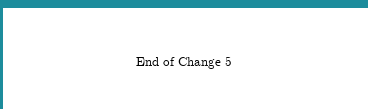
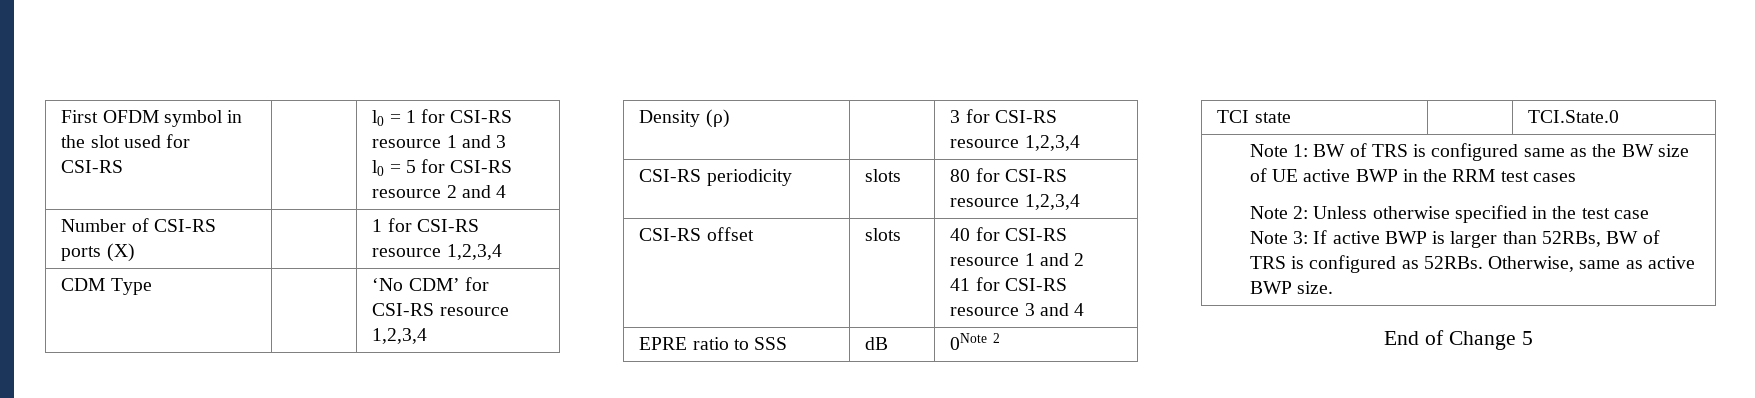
+ First OFDM symbol in the slot used for CSI-RS | | l0 = 1 for CSI-RS resource 1 and 3
+ l0 = 5 for CSI-RS resource 2 and 4
+ Number of CSI-RS ports (X) | | 1 for CSI-RS resource 1,2,3,4
+ CDM Type | | ‘No CDM’ for CSI-RS resource 1,2,3,4
+ Density (ρ) | | 3 for CSI-RS resource 1,2,3,4
+ CSI-RS periodicity | slots | 80 for CSI-RS resource 1,2,3,4
+ CSI-RS offset | slots | 40 for CSI-RS resource 1 and 2
+ 41 for CSI-RS resource 3 and 4
+ EPRE ratio to SSS | dB | 0Note 2
+ TCI state | | TCI.State.0
+ Note 1: BW of TRS is configured same as the BW size of UE active BWP in the RRM test cases
+ Note 2: Unless otherwise specified in the test case
+ Note 3: If active BWP is larger than 52RBs, BW of TRS is configured as 52RBs. Otherwise, same as active BWP size.

